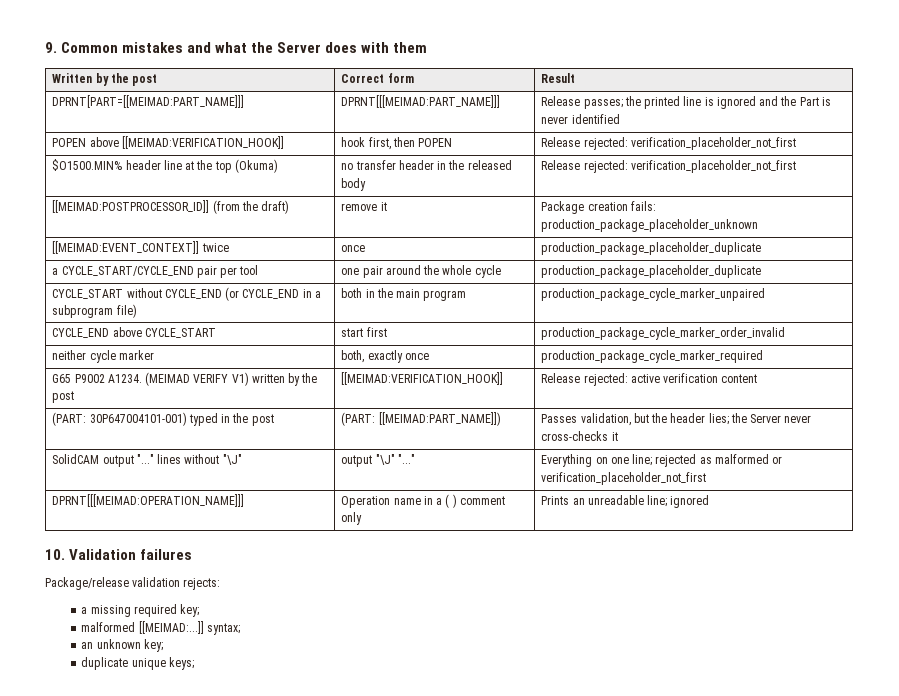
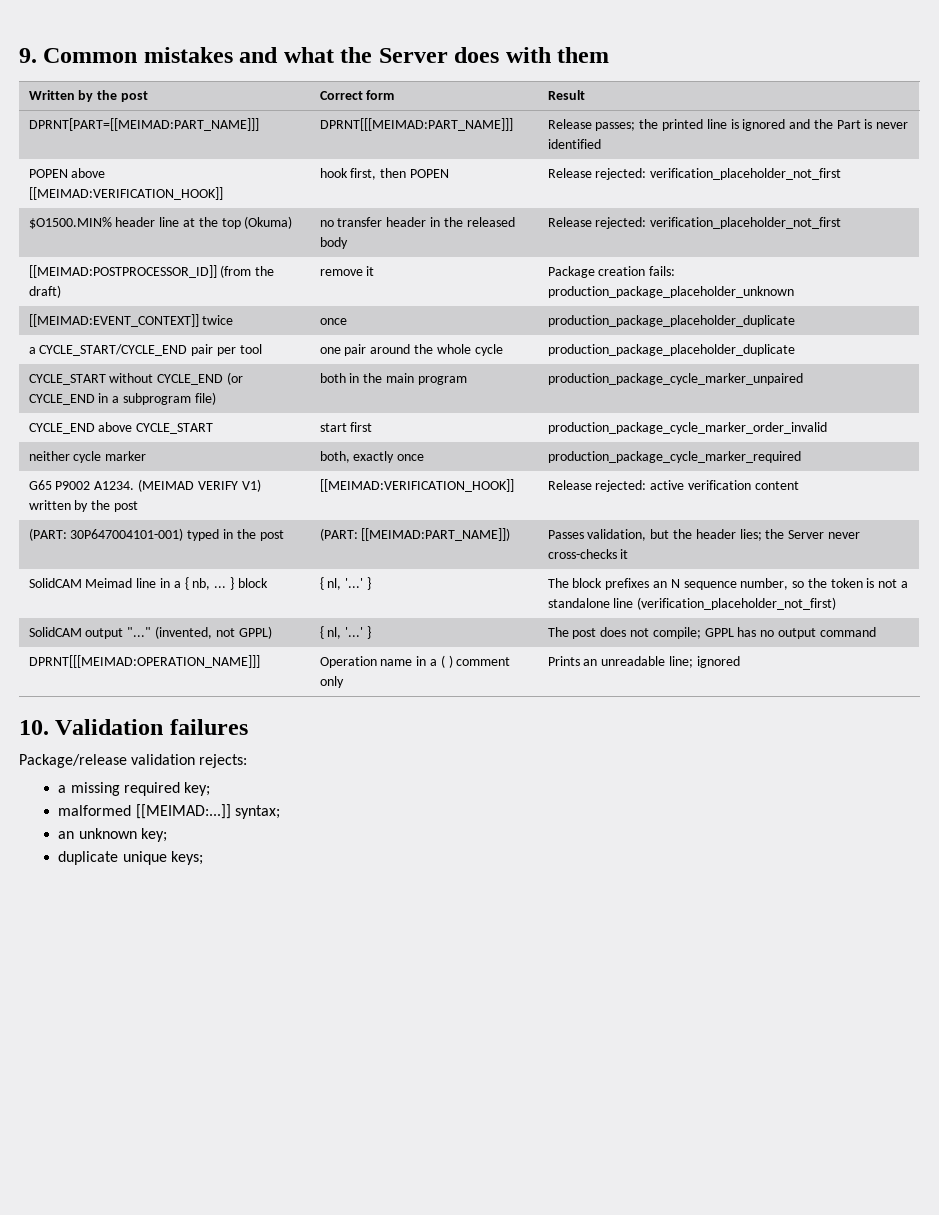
- SolidCAM output "..." lines without "\J" | output "\J" "..." | Everything on one line; rejected as malformed or verification_placeholder_not_first
+ SolidCAM Meimad line in a { nb, ... } block | { nl, '...' } | The block prefixes an N sequence number, so the token is not a standalone line (verification_placeholder_not_first)
+ SolidCAM output "..." (invented, not GPPL) | { nl, '...' } | The post does not compile; GPPL has no output command

